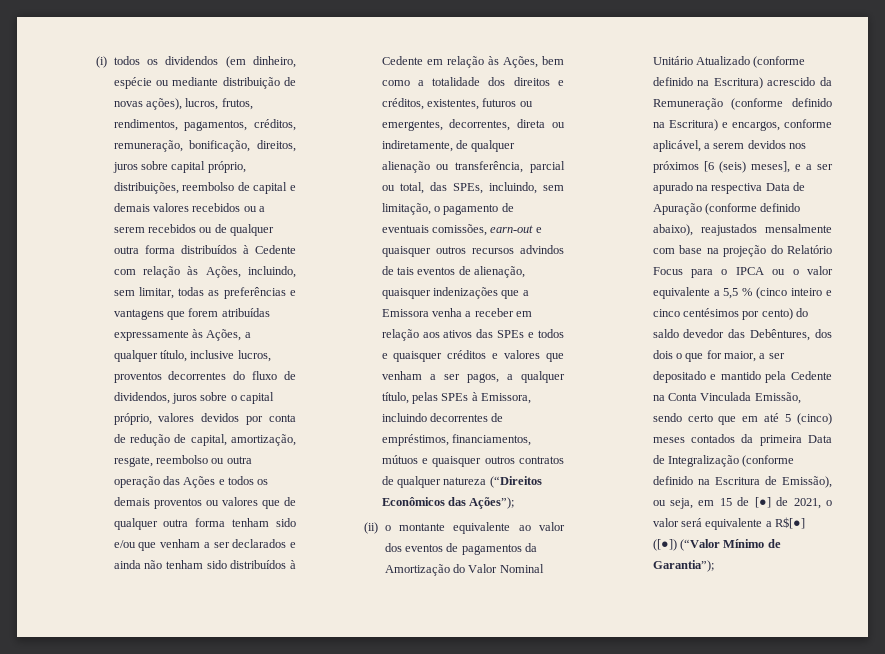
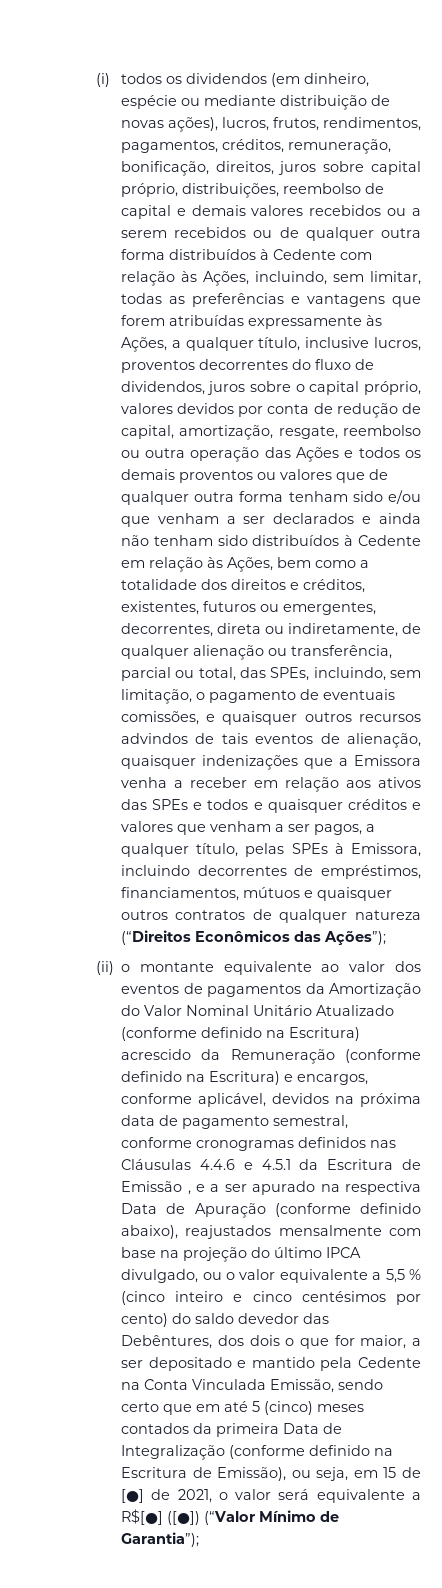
- (i) todos os dividendos (em dinheiro, espécie ou mediante distribuição de novas ações), lucros, frutos, rendimentos, pagamentos, créditos, remuneração, bonificação, direitos, juros sobre capital próprio, distribuições, reembolso de capital e demais valores recebidos ou a serem recebidos ou de qualquer outra forma distribuídos à Cedente com relação às Ações, incluindo, sem limitar, todas as preferências e vantagens que forem atribuídas expressamente às Ações, a qualquer título, inclusive lucros, proventos decorrentes do fluxo de dividendos, juros sobre o capital próprio, valores devidos por conta de redução de capital, amortização, resgate, reembolso ou outra operação das Ações e todos os demais proventos ou valores que de qualquer outra forma tenham sido e/ou que venham a ser declarados e ainda não tenham sido distribuídos à Cedente em relação às Ações, bem como a totalidade dos direitos e créditos, existentes, futuros ou emergentes, decorrentes, direta ou indiretamente, de qualquer alienação ou transferência, parcial ou total, das SPEs, incluindo, sem limitação, o pagamento de eventuais comissões, earn-out e quaisquer outros recursos advindos de tais eventos de alienação, quaisquer indenizações que a Emissora venha a receber em relação aos ativos das SPEs e todos e quaisquer créditos e valores que venham a ser pagos, a qualquer título, pelas SPEs à Emissora, incluindo decorrentes de empréstimos, financiamentos, mútuos e quaisquer outros contratos de qualquer natureza (“Direitos Econômicos das Ações”);
+ (i) todos os dividendos (em dinheiro, espécie ou mediante distribuição de novas ações), lucros, frutos, rendimentos, pagamentos, créditos, remuneração, bonificação, direitos, juros sobre capital próprio, distribuições, reembolso de capital e demais valores recebidos ou a serem recebidos ou de qualquer outra forma distribuídos à Cedente com relação às Ações, incluindo, sem limitar, todas as preferências e vantagens que forem atribuídas expressamente às Ações, a qualquer título, inclusive lucros, proventos decorrentes do fluxo de dividendos, juros sobre o capital próprio, valores devidos por conta de redução de capital, amortização, resgate, reembolso ou outra operação das Ações e todos os demais proventos ou valores que de qualquer outra forma tenham sido e/ou que venham a ser declarados e ainda não tenham sido distribuídos à Cedente em relação às Ações, bem como a totalidade dos direitos e créditos, existentes, futuros ou emergentes, decorrentes, direta ou indiretamente, de qualquer alienação ou transferência, parcial ou total, das SPEs, incluindo, sem limitação, o pagamento de eventuais comissões, e quaisquer outros recursos advindos de tais eventos de alienação, quaisquer indenizações que a Emissora venha a receber em relação aos ativos das SPEs e todos e quaisquer créditos e valores que venham a ser pagos, a qualquer título, pelas SPEs à Emissora, incluindo decorrentes de empréstimos, financiamentos, mútuos e quaisquer outros contratos de qualquer natureza (“Direitos Econômicos das Ações”);
- (ii) o montante equivalente ao valor dos eventos de pagamentos da Amortização do Valor Nominal Unitário Atualizado (conforme definido na Escritura) acrescido da Remuneração (conforme definido na Escritura) e encargos, conforme aplicável, a serem devidos nos próximos [6 (seis) meses], e a ser apurado na respectiva Data de Apuração (conforme definido abaixo), reajustados mensalmente com base na projeção do Relatório Focus para o IPCA ou o valor equivalente a 5,5 % (cinco inteiro e cinco centésimos por cento) do saldo devedor das Debêntures, dos dois o que for maior, a ser depositado e mantido pela Cedente na Conta Vinculada Emissão, sendo certo que em até 5 (cinco) meses contados da primeira Data de Integralização (conforme definido na Escritura de Emissão), ou seja, em 15 de [●] de 2021, o valor será equivalente a R$[●] ([●]) (“Valor Mínimo de Garantia”);
+ (ii) o montante equivalente ao valor dos eventos de pagamentos da Amortização do Valor Nominal Unitário Atualizado (conforme definido na Escritura) acrescido da Remuneração (conforme definido na Escritura) e encargos, conforme aplicável, devidos na próxima data de pagamento semestral, conforme cronogramas definidos nas Cláusulas 4.4.6 e 4.5.1 da Escritura de Emissão , e a ser apurado na respectiva Data de Apuração (conforme definido abaixo), reajustados mensalmente com base na projeção do último IPCA divulgado, ou o valor equivalente a 5,5 % (cinco inteiro e cinco centésimos por cento) do saldo devedor das Debêntures, dos dois o que for maior, a ser depositado e mantido pela Cedente na Conta Vinculada Emissão, sendo certo que em até 5 (cinco) meses contados da primeira Data de Integralização (conforme definido na Escritura de Emissão), ou seja, em 15 de [●] de 2021, o valor será equivalente a R$[●] ([●]) (“Valor Mínimo de Garantia”);

